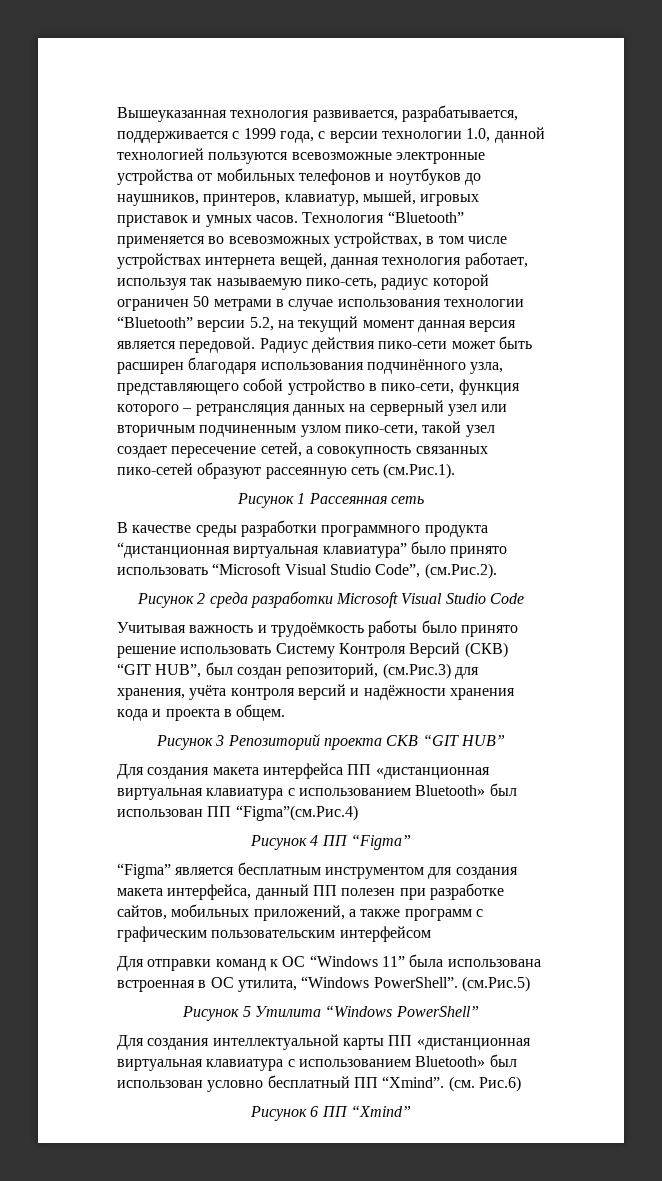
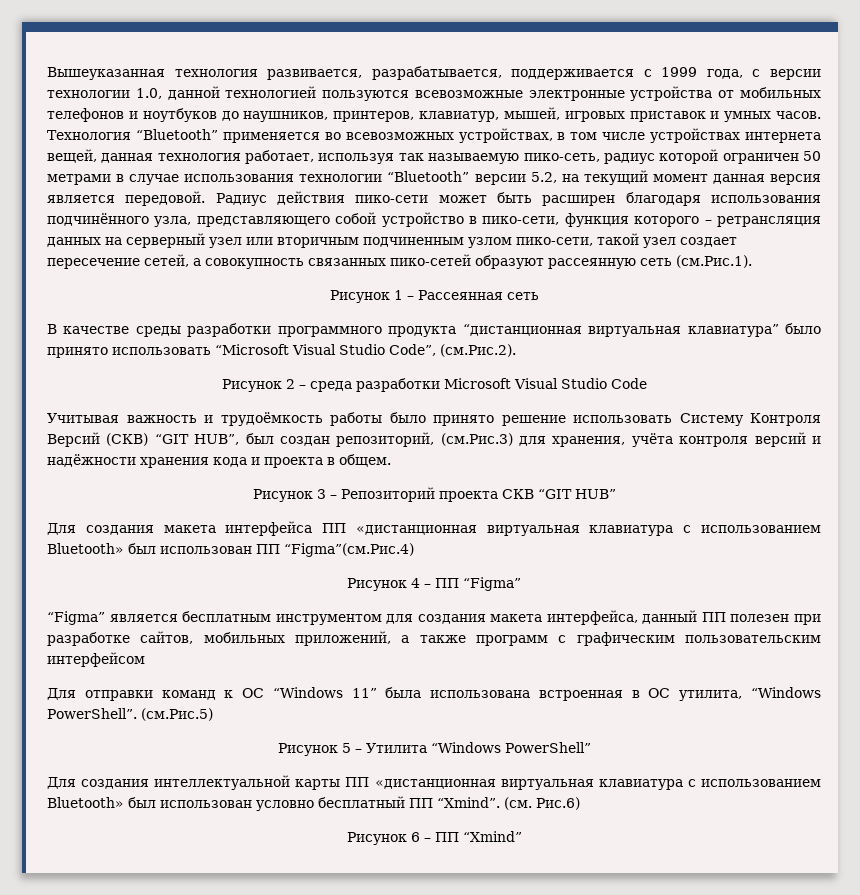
- Рисунок 1 Рассеянная сеть
+ Рисунок 1 – Рассеянная сеть
- Рисунок 2 среда разработки Microsoft Visual Studio Code
+ Рисунок 2 – среда разработки Microsoft Visual Studio Code
- Рисунок 3 Репозиторий проекта СКВ “GIT HUB”
+ Рисунок 3 – Репозиторий проекта СКВ “GIT HUB”
- Рисунок 4 ПП “Figma”
+ Рисунок 4 – ПП “Figma”
- Рисунок 5 Утилита “Windows PowerShell”
+ Рисунок 5 – Утилита “Windows PowerShell”
- Рисунок 6 ПП “Xmind”
+ Рисунок 6 – ПП “Xmind”

